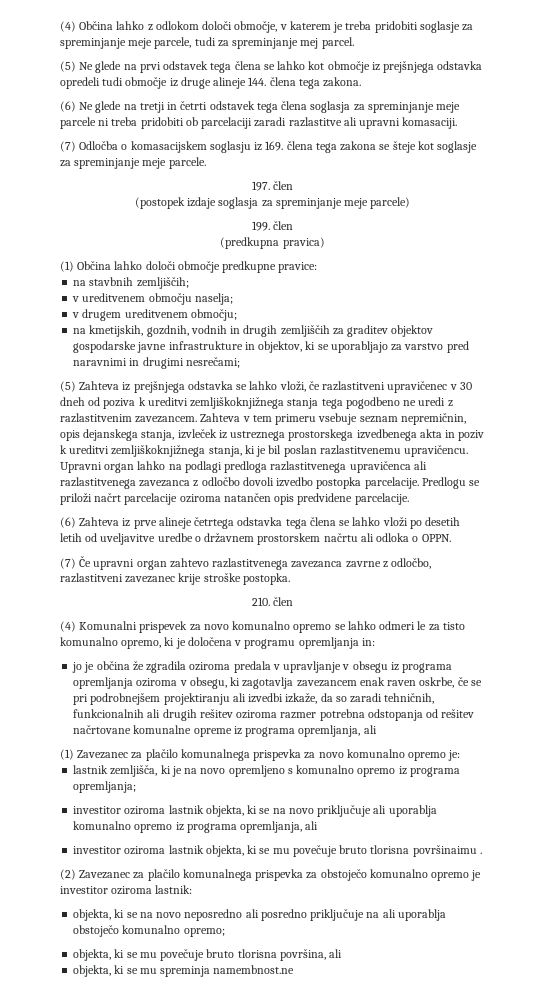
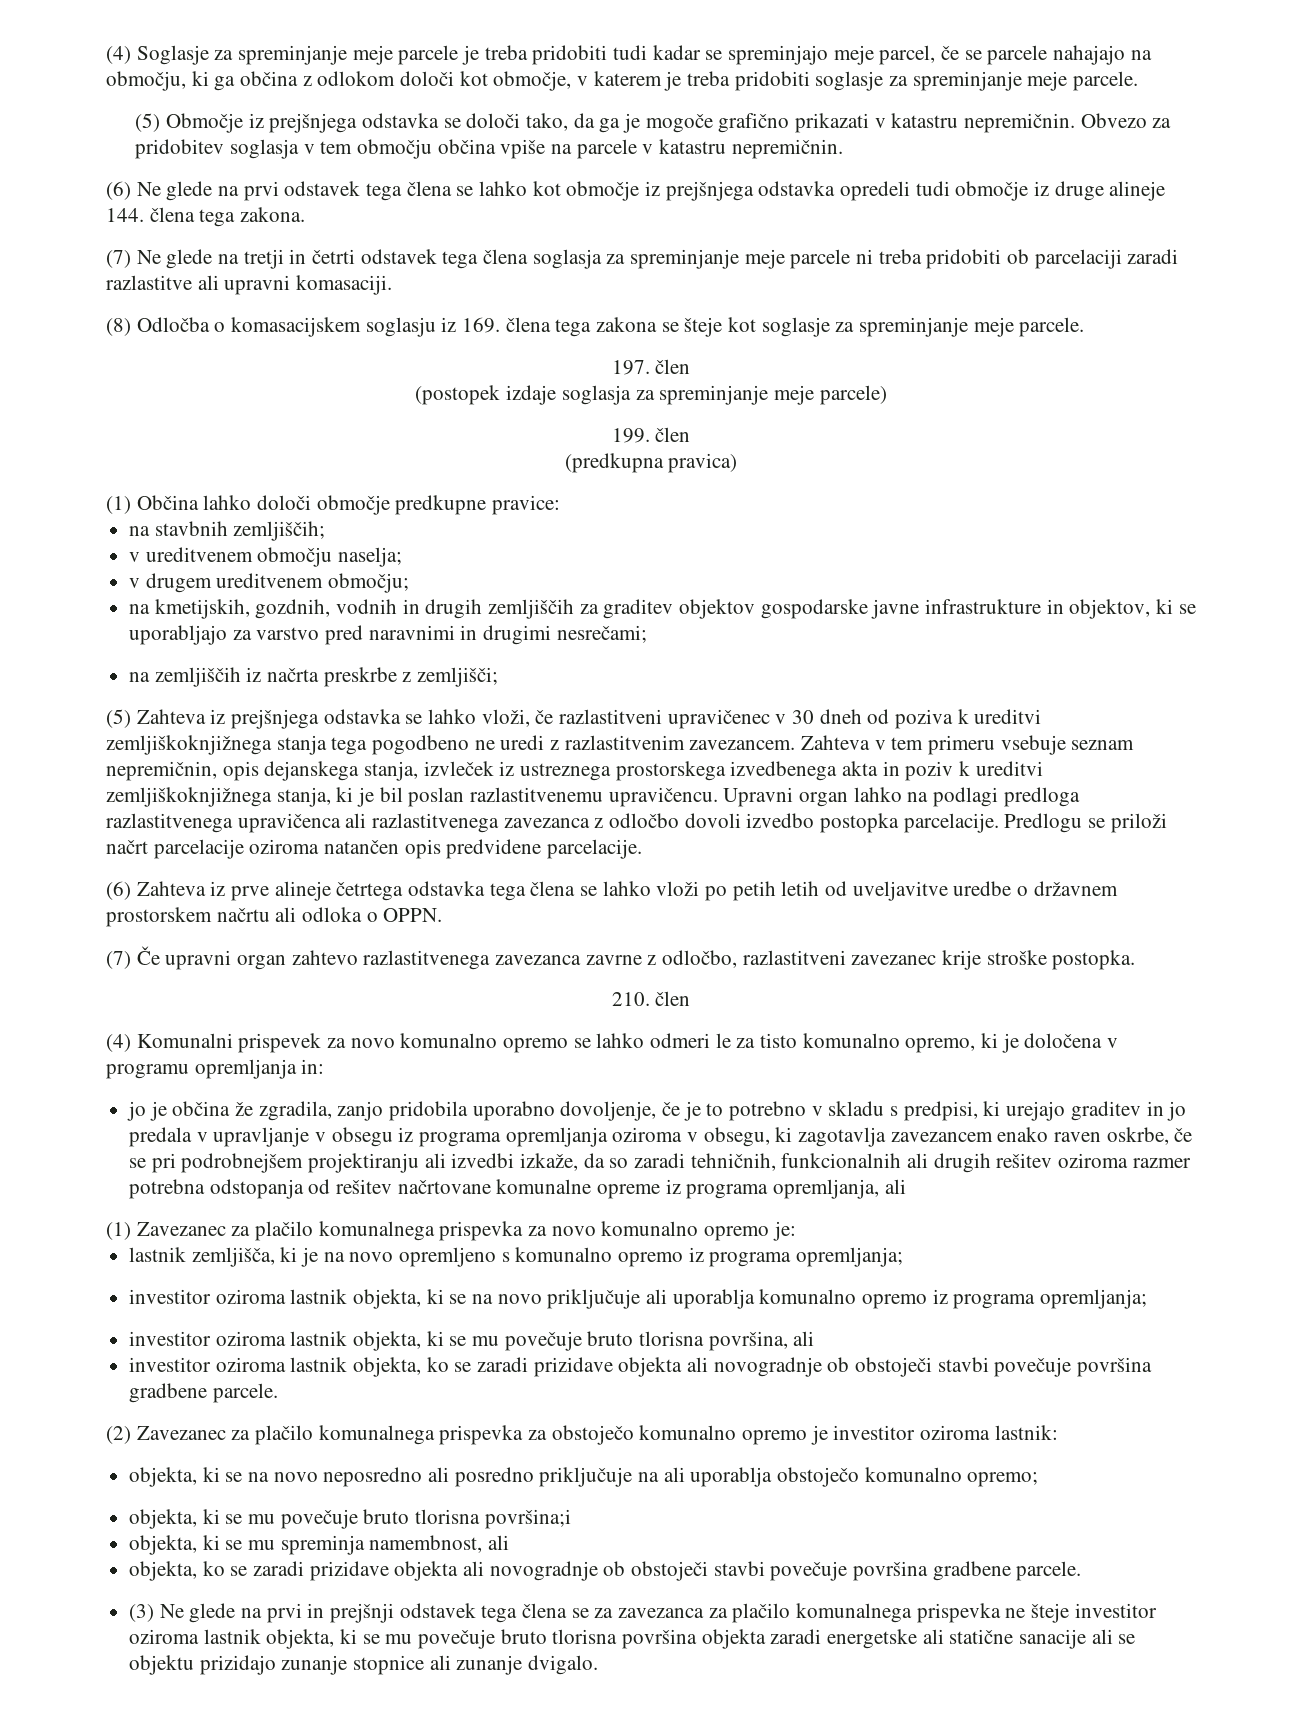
- (4) Občina lahko z odlokom določi območje, v katerem je treba pridobiti soglasje za spreminjanje meje parcele, tudi za spreminjanje mej parcel.
- (5) Ne glede na prvi odstavek tega člena se lahko kot območje iz prejšnjega odstavka opredeli tudi območje iz druge alineje 144. člena tega zakona.
+ (4) Soglasje za spreminjanje meje parcele je treba pridobiti tudi kadar se spreminjajo meje parcel, če se parcele nahajajo na območju, ki ga občina z odlokom določi kot območje, v katerem je treba pridobiti soglasje za spreminjanje meje parcele.
+ (5) Območje iz prejšnjega odstavka se določi tako, da ga je mogoče grafično prikazati v katastru nepremičnin. Obvezo za pridobitev soglasja v tem območju občina vpiše na parcele v katastru nepremičnin.
+ (6) Ne glede na prvi odstavek tega člena se lahko kot območje iz prejšnjega odstavka opredeli tudi območje iz druge alineje 144. člena tega zakona.
- (6) Ne glede na tretji in četrti odstavek tega člena soglasja za spreminjanje meje parcele ni treba pridobiti ob parcelaciji zaradi razlastitve ali upravni komasaciji.
+ (7) Ne glede na tretji in četrti odstavek tega člena soglasja za spreminjanje meje parcele ni treba pridobiti ob parcelaciji zaradi razlastitve ali upravni komasaciji.
- (7) Odločba o komasacijskem soglasju iz 169. člena tega zakona se šteje kot soglasje za spreminjanje meje parcele.
+ (8) Odločba o komasacijskem soglasju iz 169. člena tega zakona se šteje kot soglasje za spreminjanje meje parcele.
+ na zemljiščih iz načrta preskrbe z zemljišči;
- (6) Zahteva iz prve alineje četrtega odstavka tega člena se lahko vloži po desetih letih od uveljavitve uredbe o državnem prostorskem načrtu ali odloka o OPPN.
+ (6) Zahteva iz prve alineje četrtega odstavka tega člena se lahko vloži po petih letih od uveljavitve uredbe o državnem prostorskem načrtu ali odloka o OPPN.
- jo je občina že zgradila oziroma predala v upravljanje v obsegu iz programa opremljanja oziroma v obsegu, ki zagotavlja zavezancem enak raven oskrbe, če se pri podrobnejšem projektiranju ali izvedbi izkaže, da so zaradi tehničnih, funkcionalnih ali drugih rešitev oziroma razmer potrebna odstopanja od rešitev načrtovane komunalne opreme iz programa opremljanja, ali
+ jo je občina že zgradila, zanjo pridobila uporabno dovoljenje, če je to potrebno v skladu s predpisi, ki urejajo graditev in jo predala v upravljanje v obsegu iz programa opremljanja oziroma v obsegu, ki zagotavlja zavezancem enako raven oskrbe, če se pri podrobnejšem projektiranju ali izvedbi izkaže, da so zaradi tehničnih, funkcionalnih ali drugih rešitev oziroma razmer potrebna odstopanja od rešitev načrtovane komunalne opreme iz programa opremljanja, ali
- investitor oziroma lastnik objekta, ki se na novo priključuje ali uporablja komunalno opremo iz programa opremljanja, ali
+ investitor oziroma lastnik objekta, ki se na novo priključuje ali uporablja komunalno opremo iz programa opremljanja;
- investitor oziroma lastnik objekta, ki se mu povečuje bruto tlorisna površinaimu .
+ investitor oziroma lastnik objekta, ki se mu povečuje bruto tlorisna površina, ali
+ investitor oziroma lastnik objekta, ko se zaradi prizidave objekta ali novogradnje ob obstoječi stavbi povečuje površina gradbene parcele.
- objekta, ki se mu povečuje bruto tlorisna površina, ali
+ objekta, ki se mu povečuje bruto tlorisna površina;i
- objekta, ki se mu spreminja namembnost.ne
+ objekta, ki se mu spreminja namembnost, ali
+ objekta, ko se zaradi prizidave objekta ali novogradnje ob obstoječi stavbi povečuje površina gradbene parcele.
+ (3) Ne glede na prvi in prejšnji odstavek tega člena se za zavezanca za plačilo komunalnega prispevka ne šteje investitor oziroma lastnik objekta, ki se mu povečuje bruto tlorisna površina objekta zaradi energetske ali statične sanacije ali se objektu prizidajo zunanje stopnice ali zunanje dvigalo.

